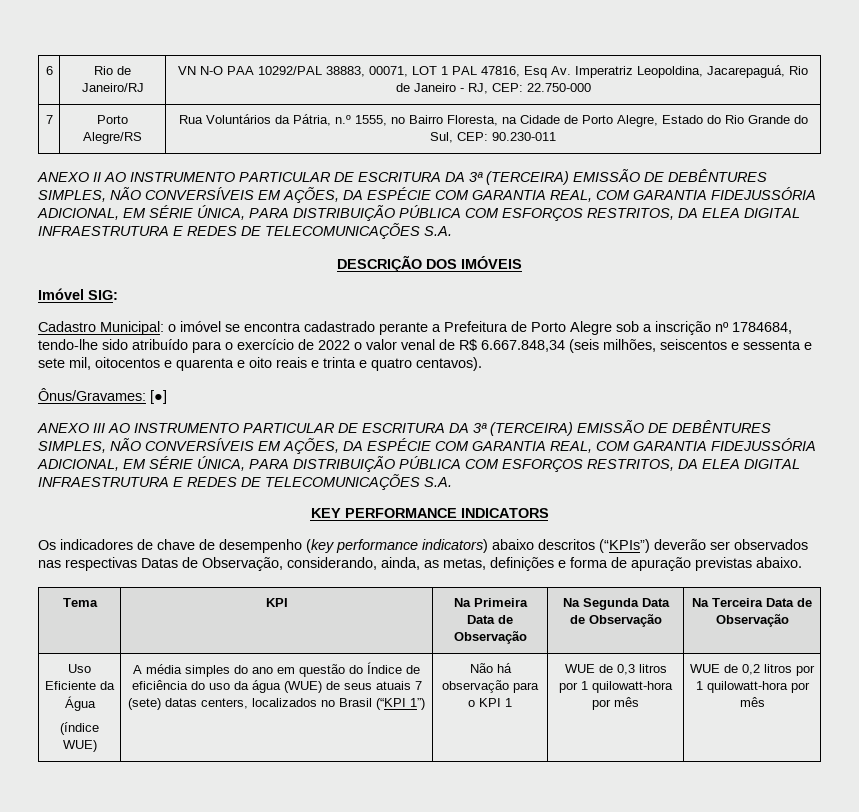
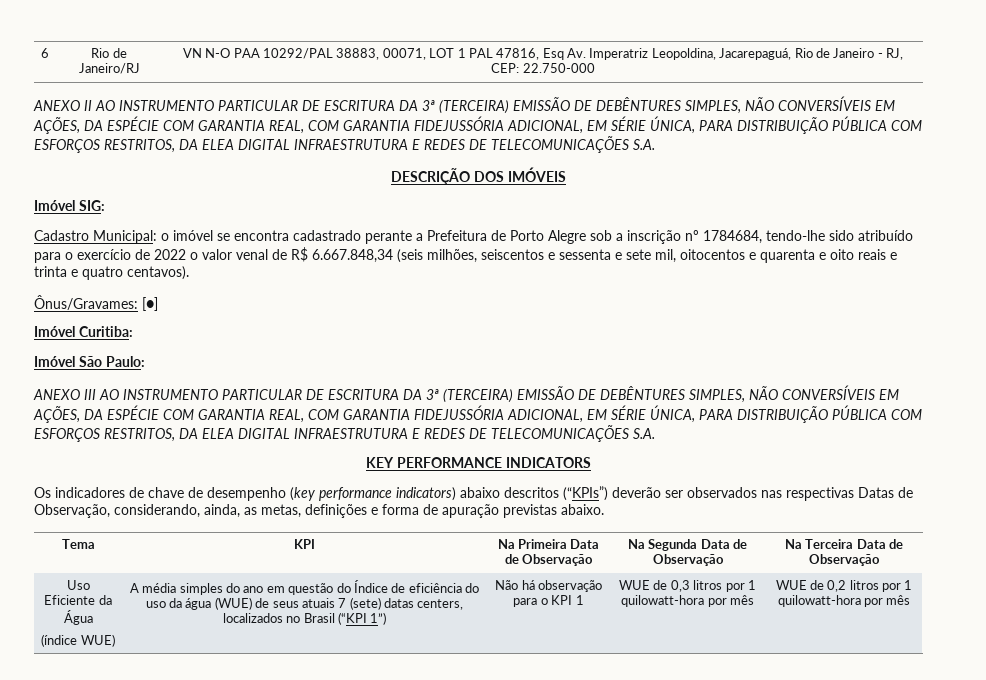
- 7 | Porto Alegre/RS | Rua Voluntários da Pátria, n.º 1555, no Bairro Floresta, na Cidade de Porto Alegre, Estado do Rio Grande do Sul, CEP: 90.230-011
+ Imóvel Curitiba:
+ Imóvel São Paulo:

